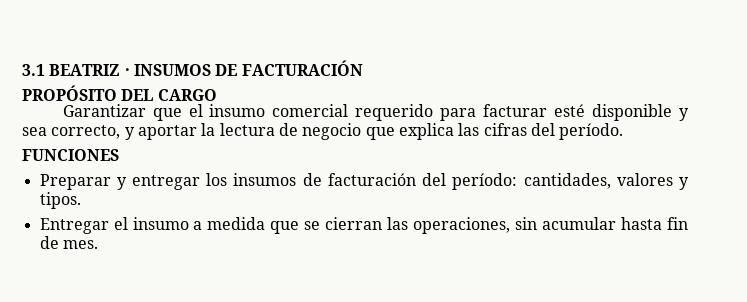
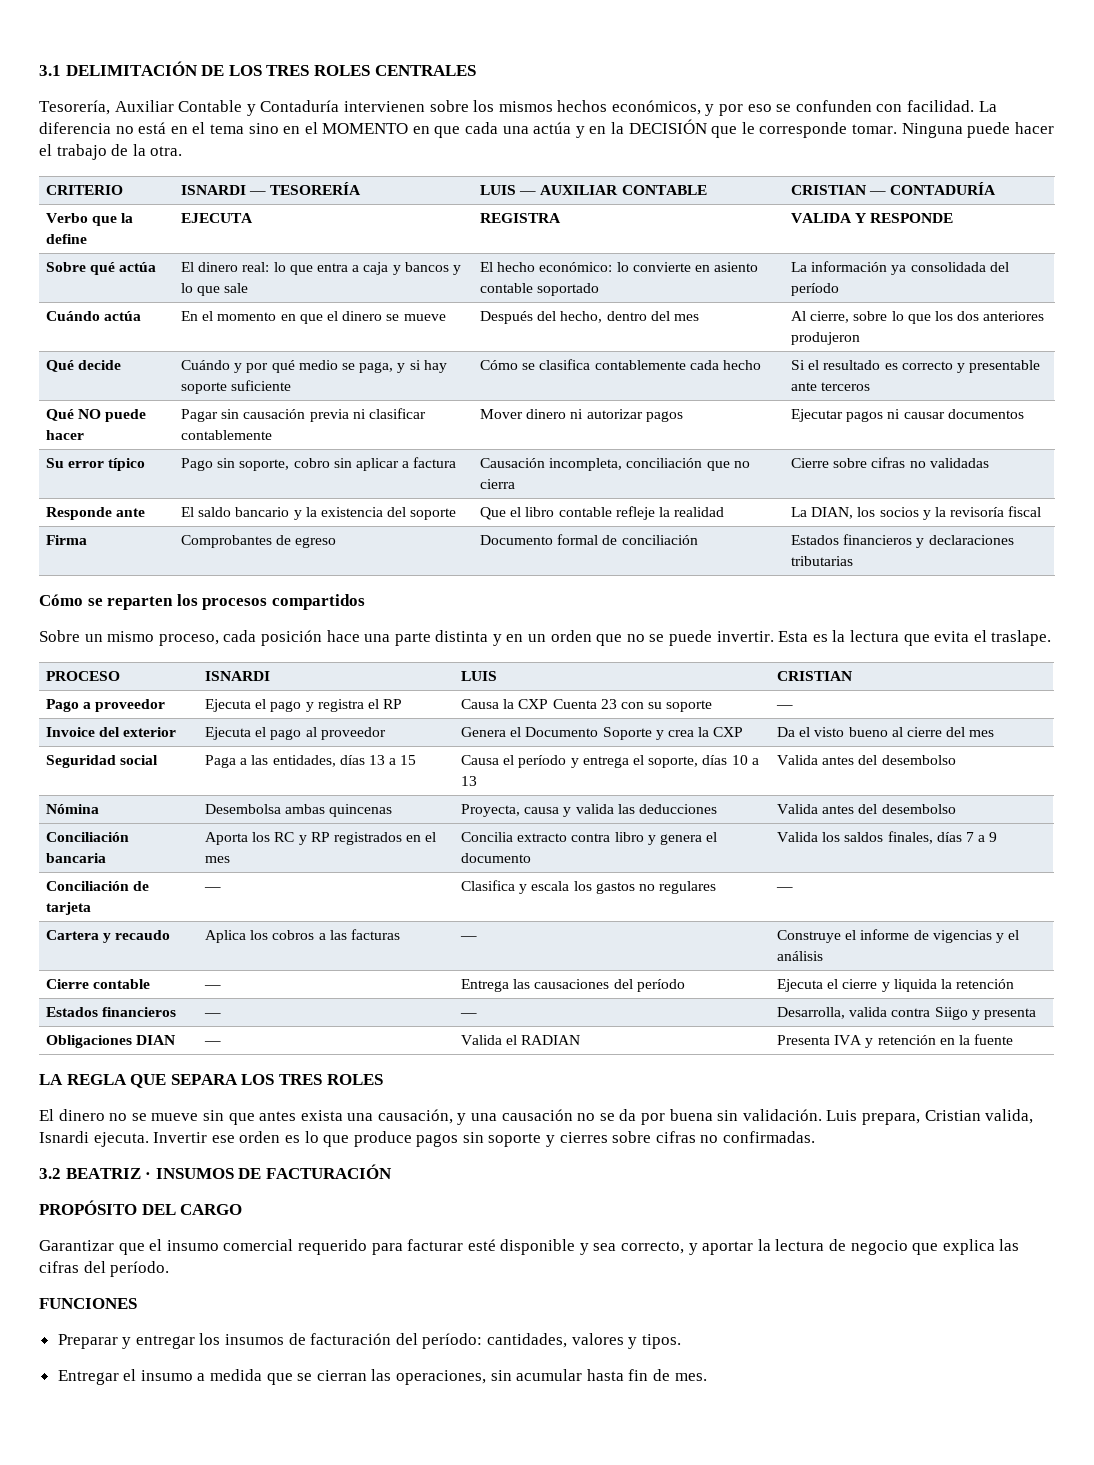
- 3.1 BEATRIZ · INSUMOS DE FACTURACIÓN
+ 3.1 DELIMITACIÓN DE LOS TRES ROLES CENTRALES
+ Tesorería, Auxiliar Contable y Contaduría intervienen sobre los mismos hechos económicos, y por eso se confunden con facilidad. La diferencia no está en el tema sino en el MOMENTO en que cada una actúa y en la DECISIÓN que le corresponde tomar. Ninguna puede hacer el trabajo de la otra.
+ CRITERIO | ISNARDI — TESORERÍA | LUIS — AUXILIAR CONTABLE | CRISTIAN — CONTADURÍA
+ Verbo que la define | EJECUTA | REGISTRA | VALIDA Y RESPONDE
+ Sobre qué actúa | El dinero real: lo que entra a caja y bancos y lo que sale | El hecho económico: lo convierte en asiento contable soportado | La información ya consolidada del período
+ Cuándo actúa | En el momento en que el dinero se mueve | Después del hecho, dentro del mes | Al cierre, sobre lo que los dos anteriores produjeron
+ Qué decide | Cuándo y por qué medio se paga, y si hay soporte suficiente | Cómo se clasifica contablemente cada hecho | Si el resultado es correcto y presentable ante terceros
+ Qué NO puede hacer | Pagar sin causación previa ni clasificar contablemente | Mover dinero ni autorizar pagos | Ejecutar pagos ni causar documentos
+ Su error típico | Pago sin soporte, cobro sin aplicar a factura | Causación incompleta, conciliación que no cierra | Cierre sobre cifras no validadas
+ Responde ante | El saldo bancario y la existencia del soporte | Que el libro contable refleje la realidad | La DIAN, los socios y la revisoría fiscal
+ Firma | Comprobantes de egreso | Documento formal de conciliación | Estados financieros y declaraciones tributarias
+ Cómo se reparten los procesos compartidos
+ Sobre un mismo proceso, cada posición hace una parte distinta y en un orden que no se puede invertir. Esta es la lectura que evita el traslape.
+ PROCESO | ISNARDI | LUIS | CRISTIAN
+ Pago a proveedor | Ejecuta el pago y registra el RP | Causa la CXP Cuenta 23 con su soporte | —
+ Invoice del exterior | Ejecuta el pago al proveedor | Genera el Documento Soporte y crea la CXP | Da el visto bueno al cierre del mes
+ Seguridad social | Paga a las entidades, días 13 a 15 | Causa el período y entrega el soporte, días 10 a 13 | Valida antes del desembolso
+ Nómina | Desembolsa ambas quincenas | Proyecta, causa y valida las deducciones | Valida antes del desembolso
+ Conciliación bancaria | Aporta los RC y RP registrados en el mes | Concilia extracto contra libro y genera el documento | Valida los saldos finales, días 7 a 9
+ Conciliación de tarjeta | — | Clasifica y escala los gastos no regulares | —
+ Cartera y recaudo | Aplica los cobros a las facturas | — | Construye el informe de vigencias y el análisis
+ Cierre contable | — | Entrega las causaciones del período | Ejecuta el cierre y liquida la retención
+ Estados financieros | — | — | Desarrolla, valida contra Siigo y presenta
+ Obligaciones DIAN | — | Valida el RADIAN | Presenta IVA y retención en la fuente
+ LA REGLA QUE SEPARA LOS TRES ROLES
+ El dinero no se mueve sin que antes exista una causación, y una causación no se da por buena sin validación. Luis prepara, Cristian valida, Isnardi ejecuta. Invertir ese orden es lo que produce pagos sin soporte y cierres sobre cifras no confirmadas.
+ 3.2 BEATRIZ · INSUMOS DE FACTURACIÓN

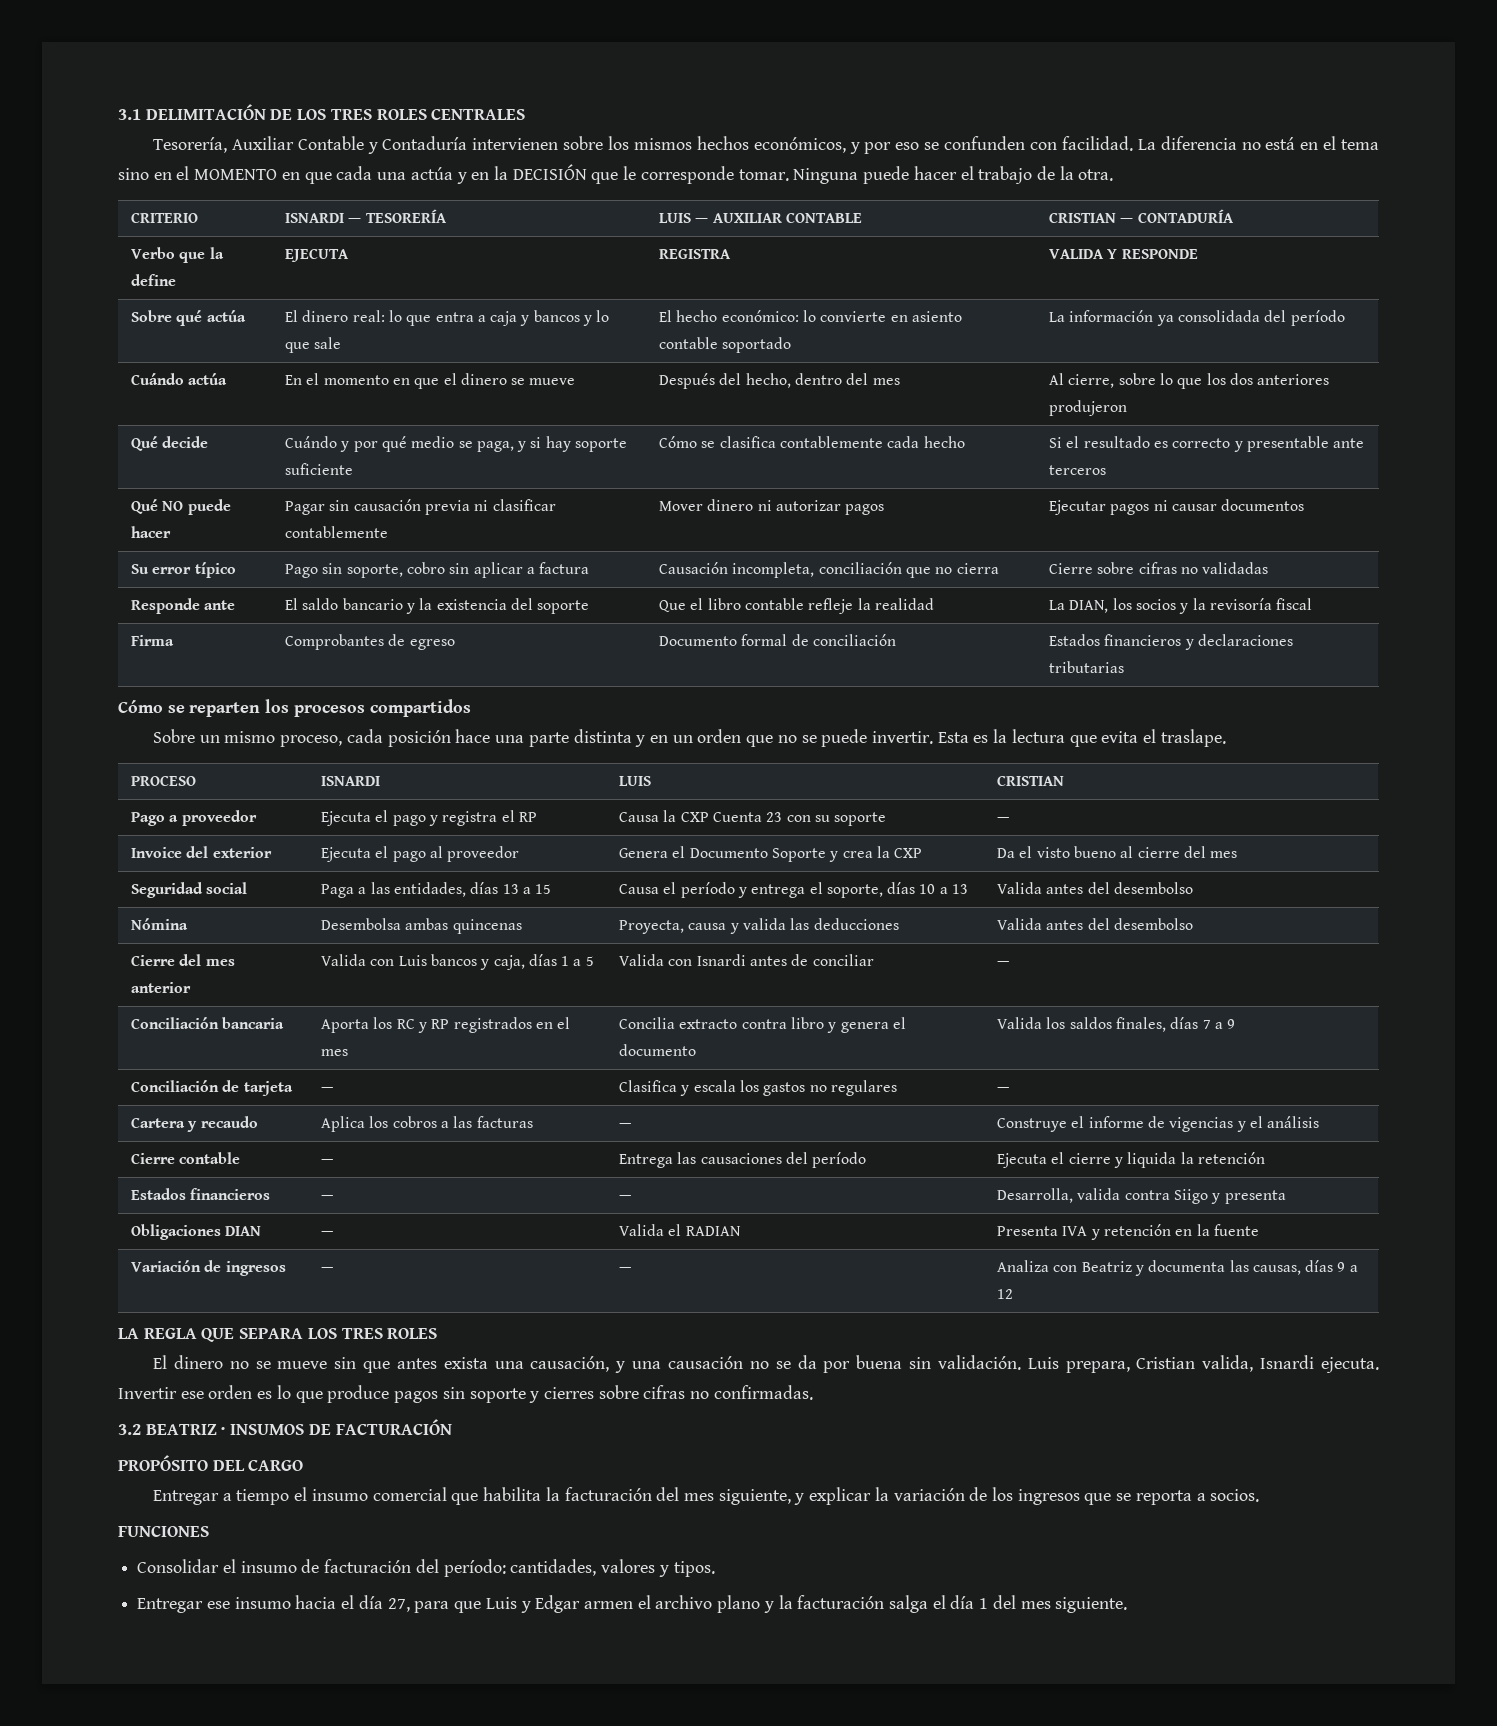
+ Cierre del mes anterior | Valida con Luis bancos y caja, días 1 a 5 | Valida con Isnardi antes de conciliar | —
+ Variación de ingresos | — | — | Analiza con Beatriz y documenta las causas, días 9 a 12
- Garantizar que el insumo comercial requerido para facturar esté disponible y sea correcto, y aportar la lectura de negocio que explica las cifras del período.
+ Entregar a tiempo el insumo comercial que habilita la facturación del mes siguiente, y explicar la variación de los ingresos que se reporta a socios.
  FUNCIONES
- Preparar y entregar los insumos de facturación del período: cantidades, valores y tipos.
+ Consolidar el insumo de facturación del período: cantidades, valores y tipos.
- Entregar el insumo a medida que se cierran las operaciones, sin acumular hasta fin de mes.
+ Entregar ese insumo hacia el día 27, para que Luis y Edgar armen el archivo plano y la facturación salga el día 1 del mes siguiente.

